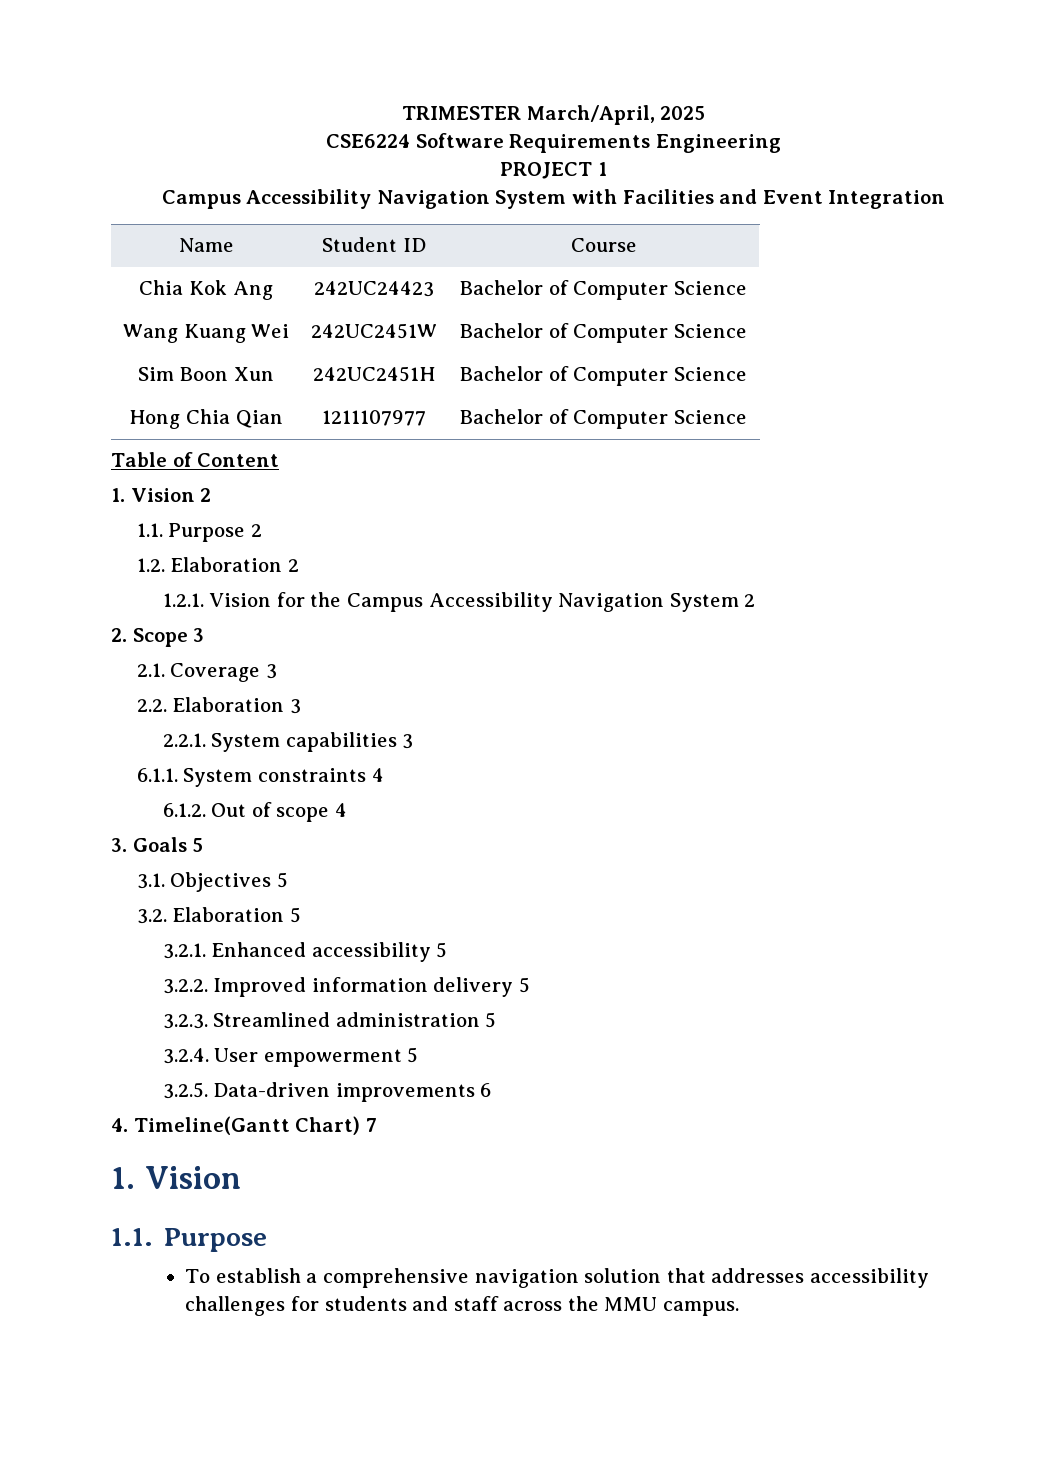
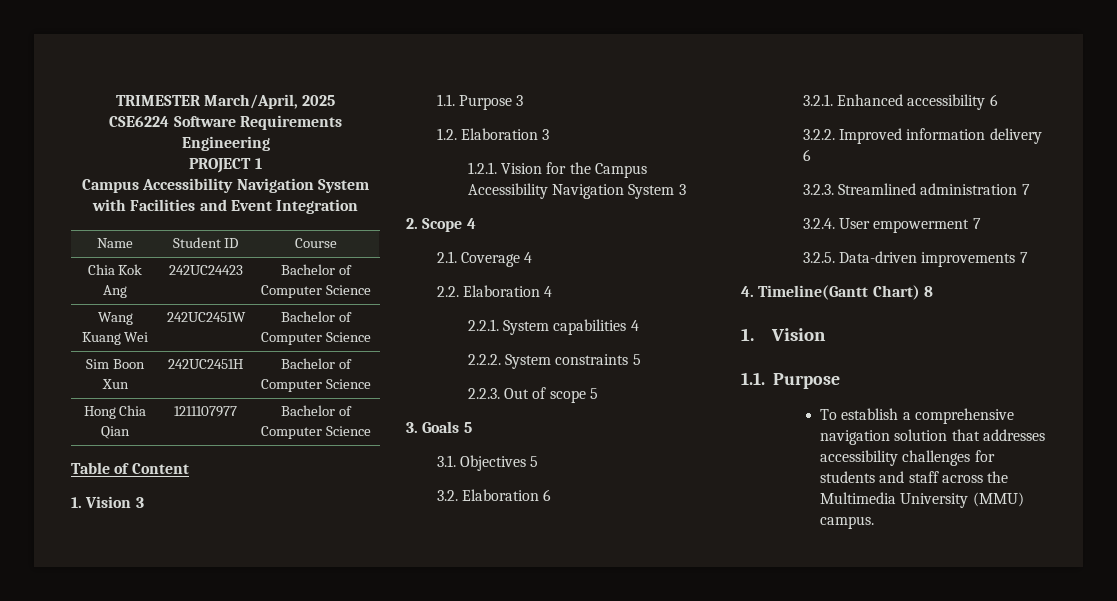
- 1. Vision 2
- 1.1. Purpose 2
+ 1. Vision 3
+ 1.1. Purpose 3
- 1.2. Elaboration 2
+ 1.2. Elaboration 3
- 1.2.1. Vision for the Campus Accessibility Navigation System 2
+ 1.2.1. Vision for the Campus Accessibility Navigation System 3
- 2. Scope 3
+ 2. Scope 4
- 2.1. Coverage 3
+ 2.1. Coverage 4
- 2.2. Elaboration 3
+ 2.2. Elaboration 4
- 2.2.1. System capabilities 3
- 6.1.1. System constraints 4
- 6.1.2. Out of scope 4
+ 2.2.1. System capabilities 4
+ 2.2.2. System constraints 5
+ 2.2.3. Out of scope 5
- 3.2. Elaboration 5
+ 3.2. Elaboration 6
- 3.2.1. Enhanced accessibility 5
+ 3.2.1. Enhanced accessibility 6
- 3.2.2. Improved information delivery 5
+ 3.2.2. Improved information delivery 6
- 3.2.3. Streamlined administration 5
+ 3.2.3. Streamlined administration 7
- 3.2.4. User empowerment 5
+ 3.2.4. User empowerment 7
- 3.2.5. Data-driven improvements 6
+ 3.2.5. Data-driven improvements 7
- 4. Timeline(Gantt Chart) 7
+ 4. Timeline(Gantt Chart) 8
- To establish a comprehensive navigation solution that addresses accessibility challenges for students and staff across the MMU campus.
+ To establish a comprehensive navigation solution that addresses accessibility challenges for students and staff across the Multimedia University (MMU) campus.

